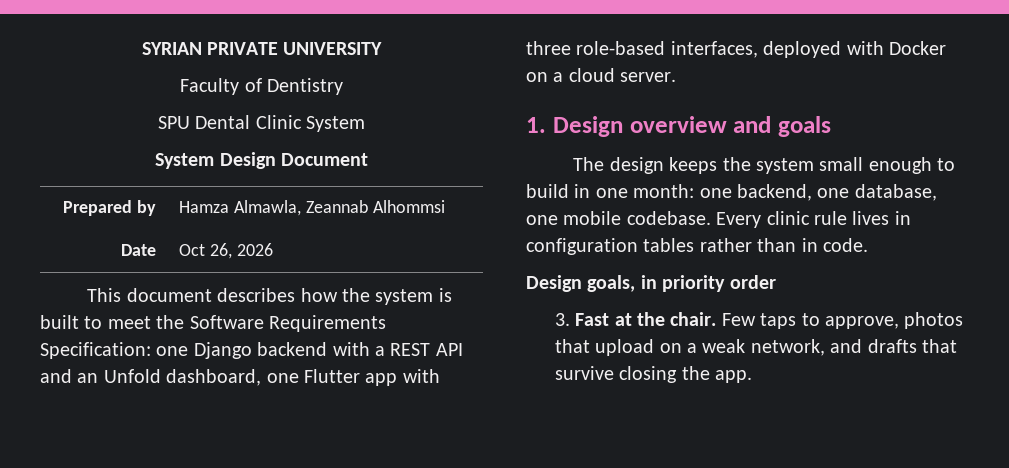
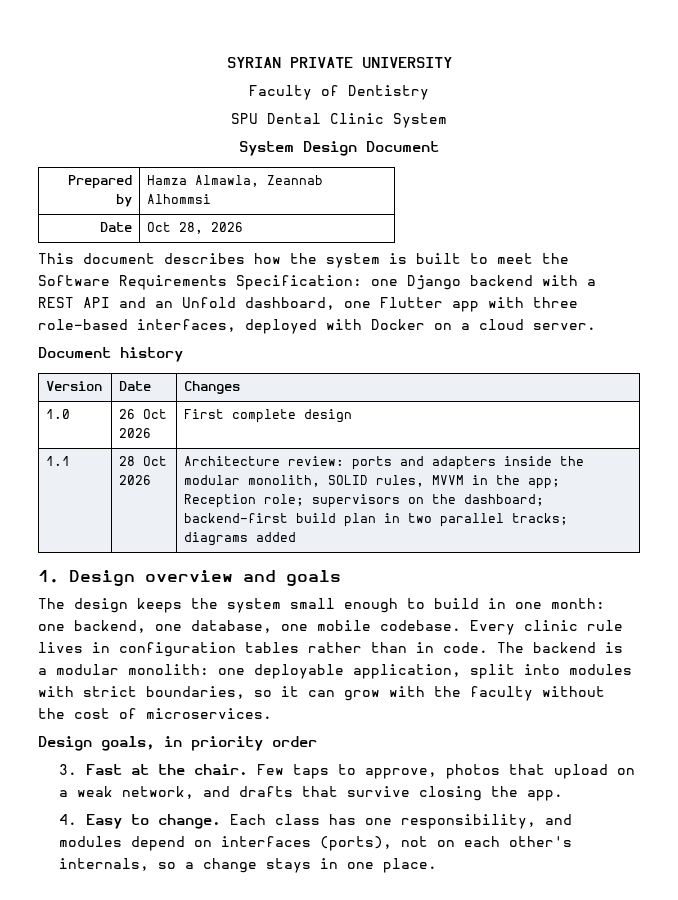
- Date | Oct 26, 2026
+ Date | Oct 28, 2026
+ Document history
+ Version | Date | Changes
+ 1.0 | 26 Oct 2026 | First complete design
+ 1.1 | 28 Oct 2026 | Architecture review: ports and adapters inside the modular monolith, SOLID rules, MVVM in the app; Reception role; supervisors on the dashboard; backend-first build plan in two parallel tracks; diagrams added
+ The backend is a modular monolith: one deployable application, split into modules with strict boundaries, so it can grow with the faculty without the cost of microservices.
+ 4. Easy to change. Each class has one responsibility, and modules depend on interfaces (ports), not on each other's internals, so a change stays in one place.

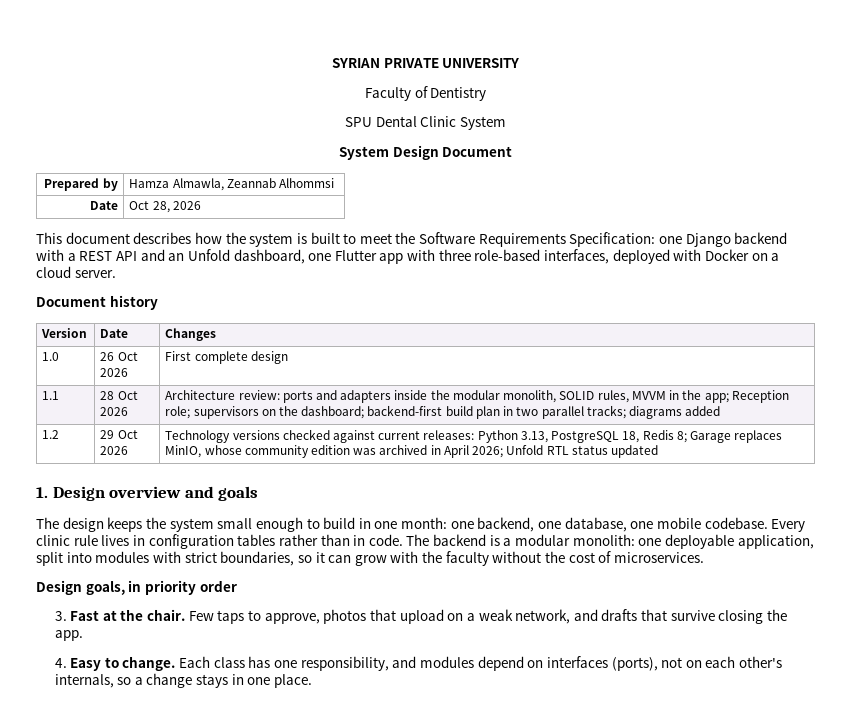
+ 1.2 | 29 Oct 2026 | Technology versions checked against current releases: Python 3.13, PostgreSQL 18, Redis 8; Garage replaces MinIO, whose community edition was archived in April 2026; Unfold RTL status updated

